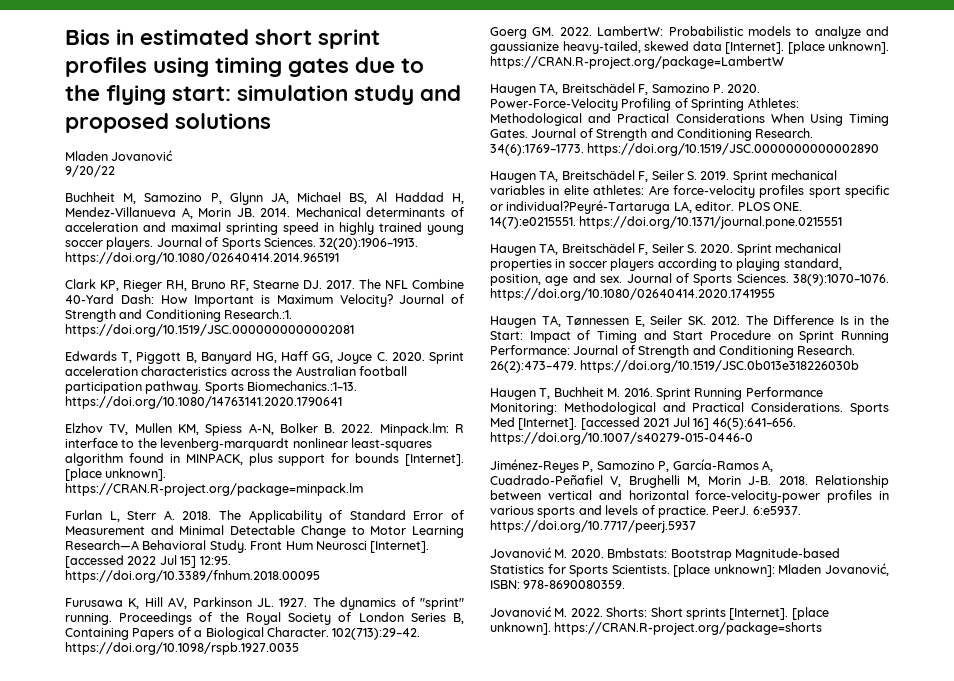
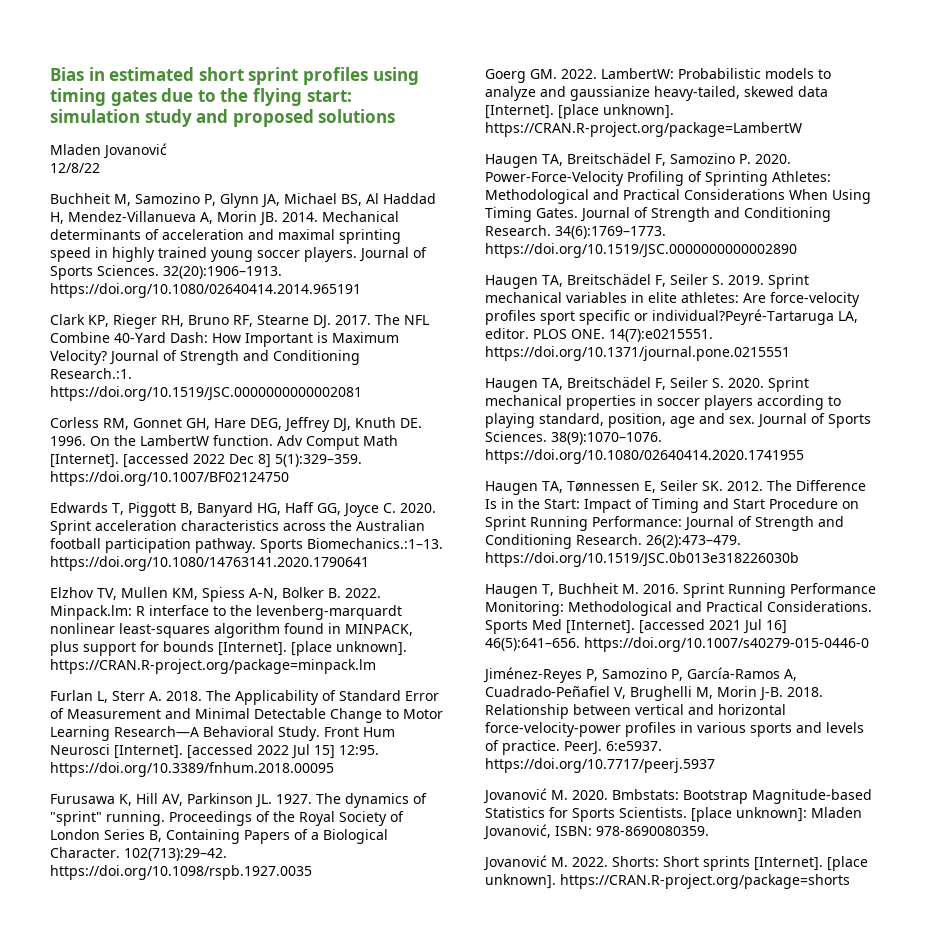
- 9/20/22
+ 12/8/22
+ Corless RM, Gonnet GH, Hare DEG, Jeffrey DJ, Knuth DE. 1996. On the LambertW function. Adv Comput Math [Internet]. [accessed 2022 Dec 8] 5(1):329–359. https://doi.org/10.1007/BF02124750

